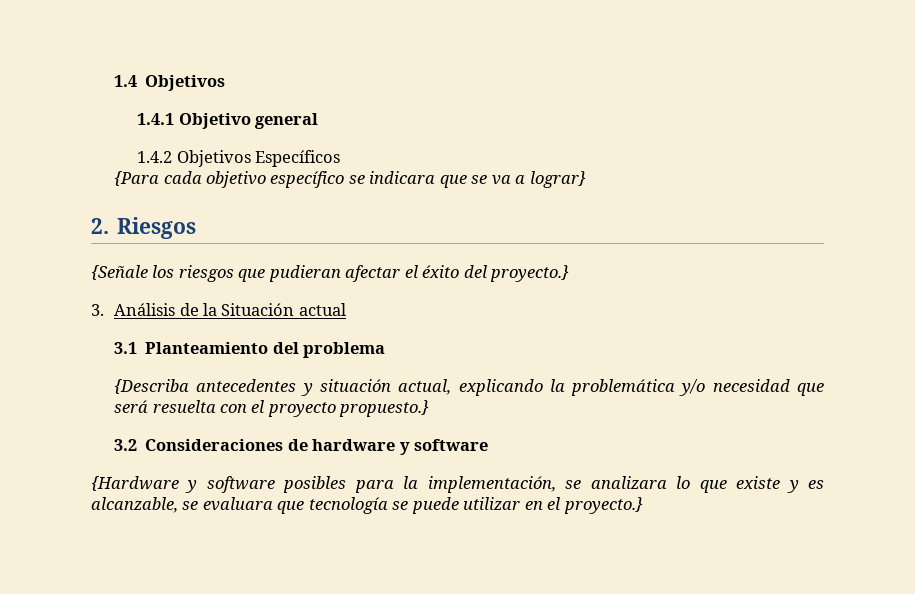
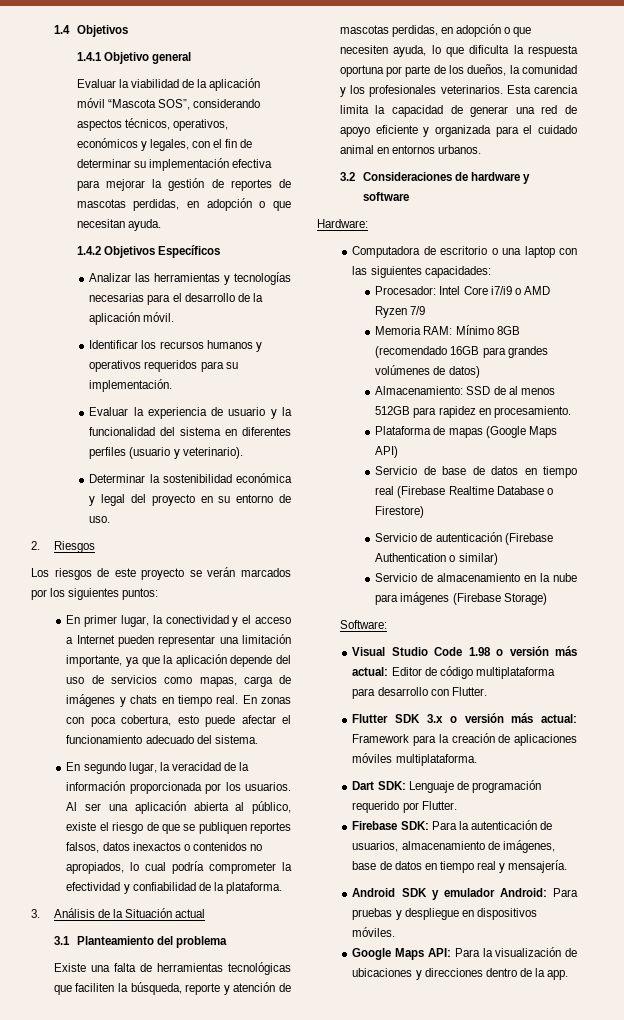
+ Evaluar la viabilidad de la aplicación móvil “Mascota SOS”, considerando aspectos técnicos, operativos, económicos y legales, con el fin de determinar su implementación efectiva para mejorar la gestión de reportes de mascotas perdidas, en adopción o que necesitan ayuda.
  1.4.2 Objetivos Específicos
- {Para cada objetivo específico se indicara que se va a lograr}
+ Analizar las herramientas y tecnologías necesarias para el desarrollo de la aplicación móvil.
+ Identificar los recursos humanos y operativos requeridos para su implementación.
+ Evaluar la experiencia de usuario y la funcionalidad del sistema en diferentes perfiles (usuario y veterinario).
+ Determinar la sostenibilidad económica y legal del proyecto en su entorno de uso.
  2. Riesgos
- {Señale los riesgos que pudieran afectar el éxito del proyecto.}
+ Los riesgos de este proyecto se verán marcados por los siguientes puntos:
+ En primer lugar, la conectividad y el acceso a Internet pueden representar una limitación importante, ya que la aplicación depende del uso de servicios como mapas, carga de imágenes y chats en tiempo real. En zonas con poca cobertura, esto puede afectar el funcionamiento adecuado del sistema.
+ En segundo lugar, la veracidad de la información proporcionada por los usuarios. Al ser una aplicación abierta al público, existe el riesgo de que se publiquen reportes falsos, datos inexactos o contenidos no apropiados, lo cual podría comprometer la efectividad y confiabilidad de la plataforma.
- {Describa antecedentes y situación actual, explicando la problemática y/o necesidad que será resuelta con el proyecto propuesto.}
+ Existe una falta de herramientas tecnológicas que faciliten la búsqueda, reporte y atención de mascotas perdidas, en adopción o que necesiten ayuda, lo que dificulta la respuesta oportuna por parte de los dueños, la comunidad y los profesionales veterinarios. Esta carencia limita la capacidad de generar una red de apoyo eficiente y organizada para el cuidado animal en entornos urbanos.
- {Hardware y software posibles para la implementación, se analizara lo que existe y es alcanzable, se evaluara que tecnología se puede utilizar en el proyecto.}
+ Hardware:
+ Computadora de escritorio o una laptop con las siguientes capacidades:
+ Procesador: Intel Core i7/i9 o AMD Ryzen 7/9
+ Memoria RAM: Mínimo 8GB (recomendado 16GB para grandes volúmenes de datos)
+ Almacenamiento: SSD de al menos 512GB para rapidez en procesamiento.
+ Plataforma de mapas (Google Maps API)
+ Servicio de base de datos en tiempo real (Firebase Realtime Database o Firestore)
+ Servicio de autenticación (Firebase Authentication o similar)
+ Servicio de almacenamiento en la nube para imágenes (Firebase Storage)
+ Software:
+ Visual Studio Code 1.98 o versión más actual: Editor de código multiplataforma para desarrollo con Flutter.
+ Flutter SDK 3.x o versión más actual: Framework para la creación de aplicaciones móviles multiplataforma.
+ Dart SDK: Lenguaje de programación requerido por Flutter.
+ Firebase SDK: Para la autenticación de usuarios, almacenamiento de imágenes, base de datos en tiempo real y mensajería.
+ Android SDK y emulador Android: Para pruebas y despliegue en dispositivos móviles.
+ Google Maps API: Para la visualización de ubicaciones y direcciones dentro de la app.

